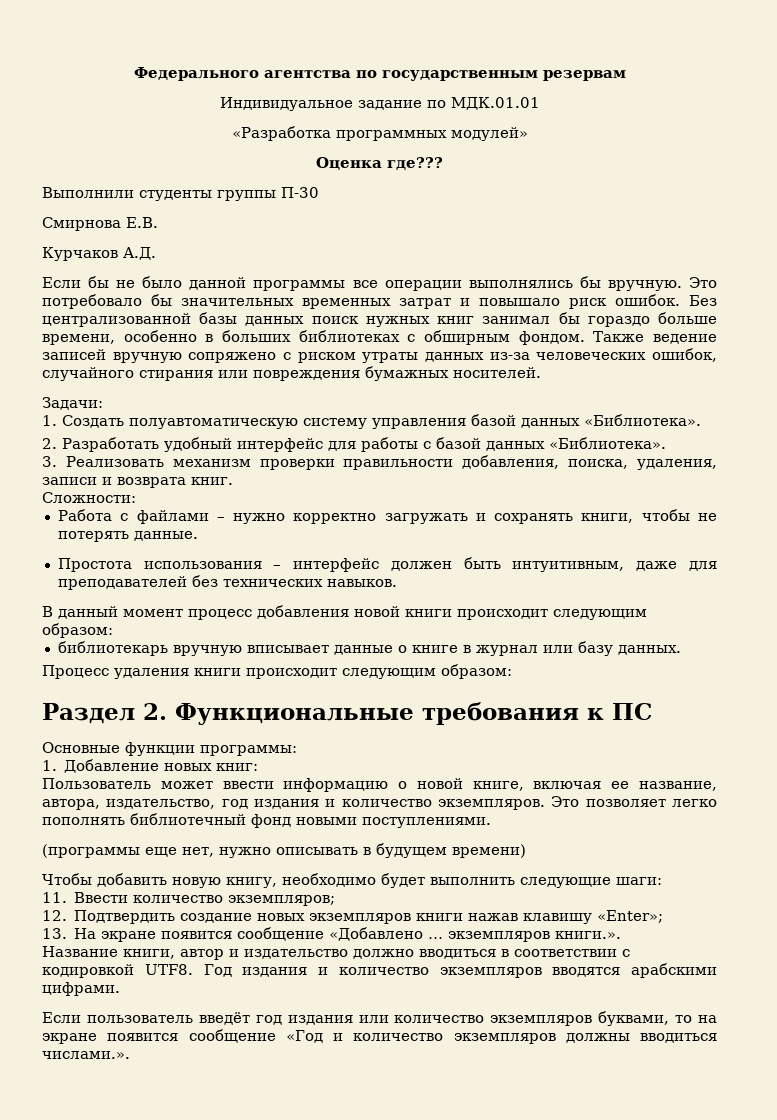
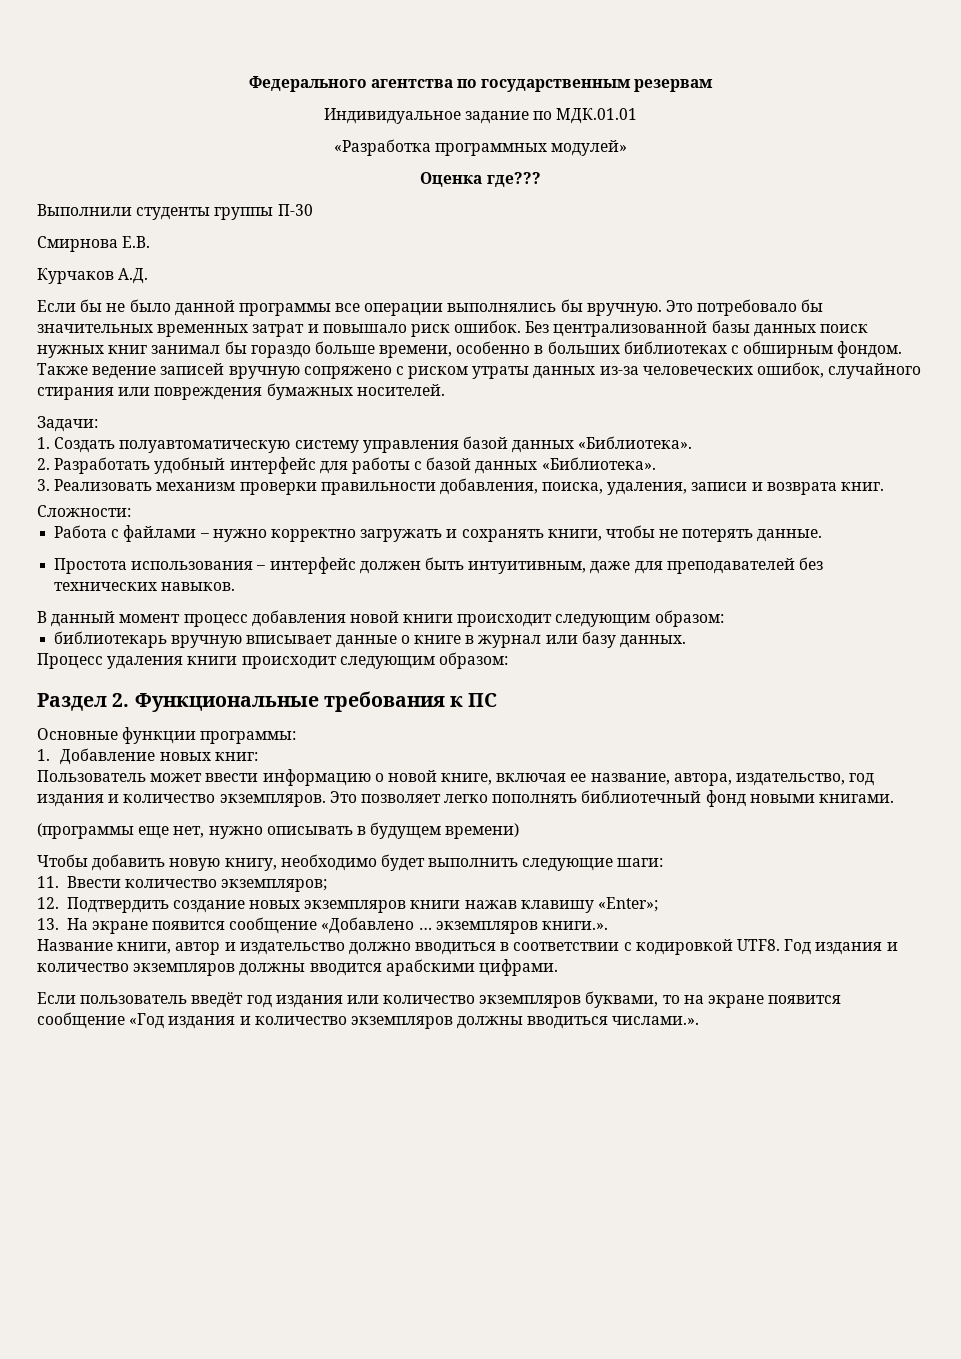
- Это позволяет легко пополнять библиотечный фонд новыми поступлениями.
+ Это позволяет легко пополнять библиотечный фонд новыми книгами.
- Год издания и количество экземпляров вводятся арабскими цифрами.
+ Год издания и количество экземпляров должны вводится арабскими цифрами.
- Если пользователь введёт год издания или количество экземпляров буквами, то на экране появится сообщение «Год и количество экземпляров должны вводиться числами.».
+ Если пользователь введёт год издания или количество экземпляров буквами, то на экране появится сообщение «Год издания и количество экземпляров должны вводиться числами.».

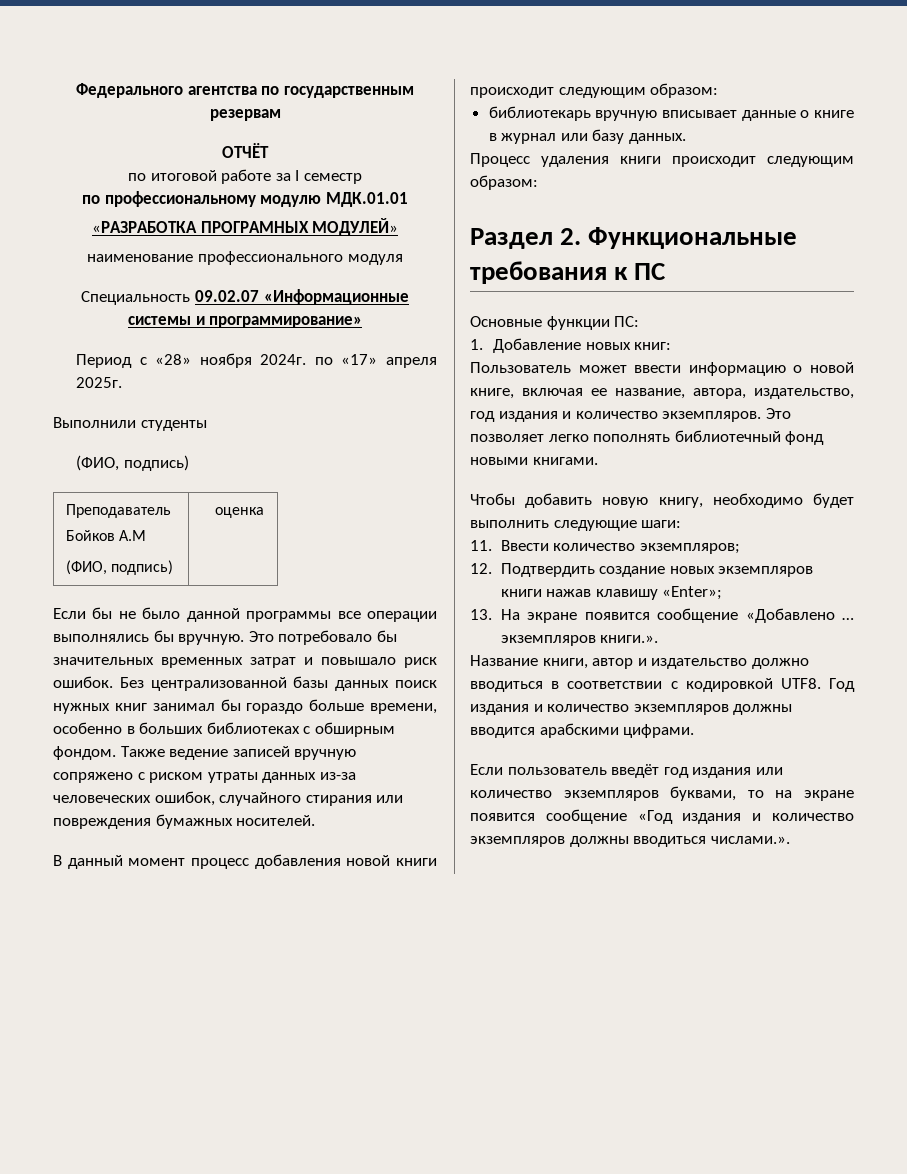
- Индивидуальное задание по МДК.01.01
- «Разработка программных модулей»
- Оценка где???
- Выполнили студенты группы П-30
- Смирнова Е.В.
- Курчаков А.Д.
+ ОТЧЁТ
+ по итоговой работе за I семестр
+ по профессиональному модулю МДК.01.01
+ «РАЗРАБОТКА ПРОГРАМНЫХ МОДУЛЕЙ»
+ наименование профессионального модуля
+ Специальность 09.02.07 «Информационные системы и программирование»
+ Период с «28» ноября 2024г. по «17» апреля 2025г.
+ Выполнили студенты
+ (ФИО, подпись)
+ Преподаватель
+ Бойков А.М
+ (ФИО, подпись) | оценка
- Задачи:
- 1. Создать полуавтоматическую систему управления базой данных «Библиотека».
- 2. Разработать удобный интерфейс для работы с базой данных «Библиотека».
- 3. Реализовать механизм проверки правильности добавления, поиска, удаления, записи и возврата книг.
- Сложности:
- Работа с файлами – нужно корректно загружать и сохранять книги, чтобы не потерять данные.
- Простота использования – интерфейс должен быть интуитивным, даже для преподавателей без технических навыков.
- Основные функции программы:
+ Основные функции ПС:
- (программы еще нет, нужно описывать в будущем времени)

